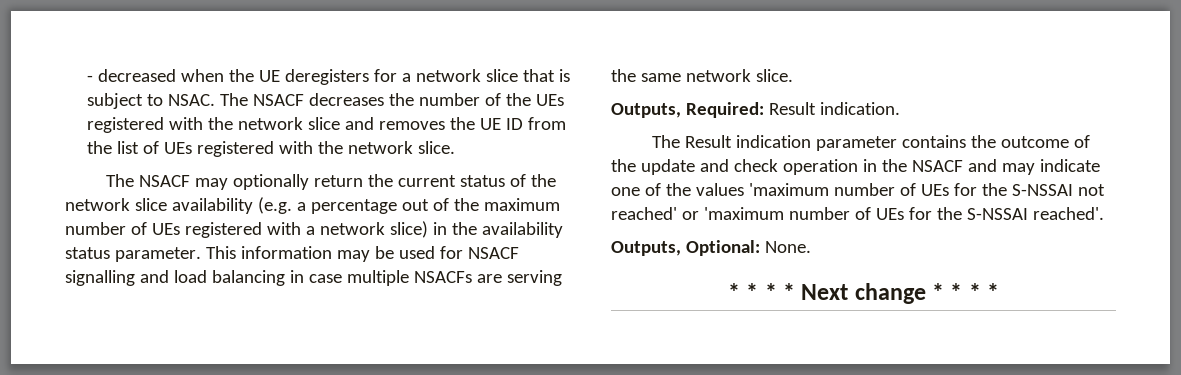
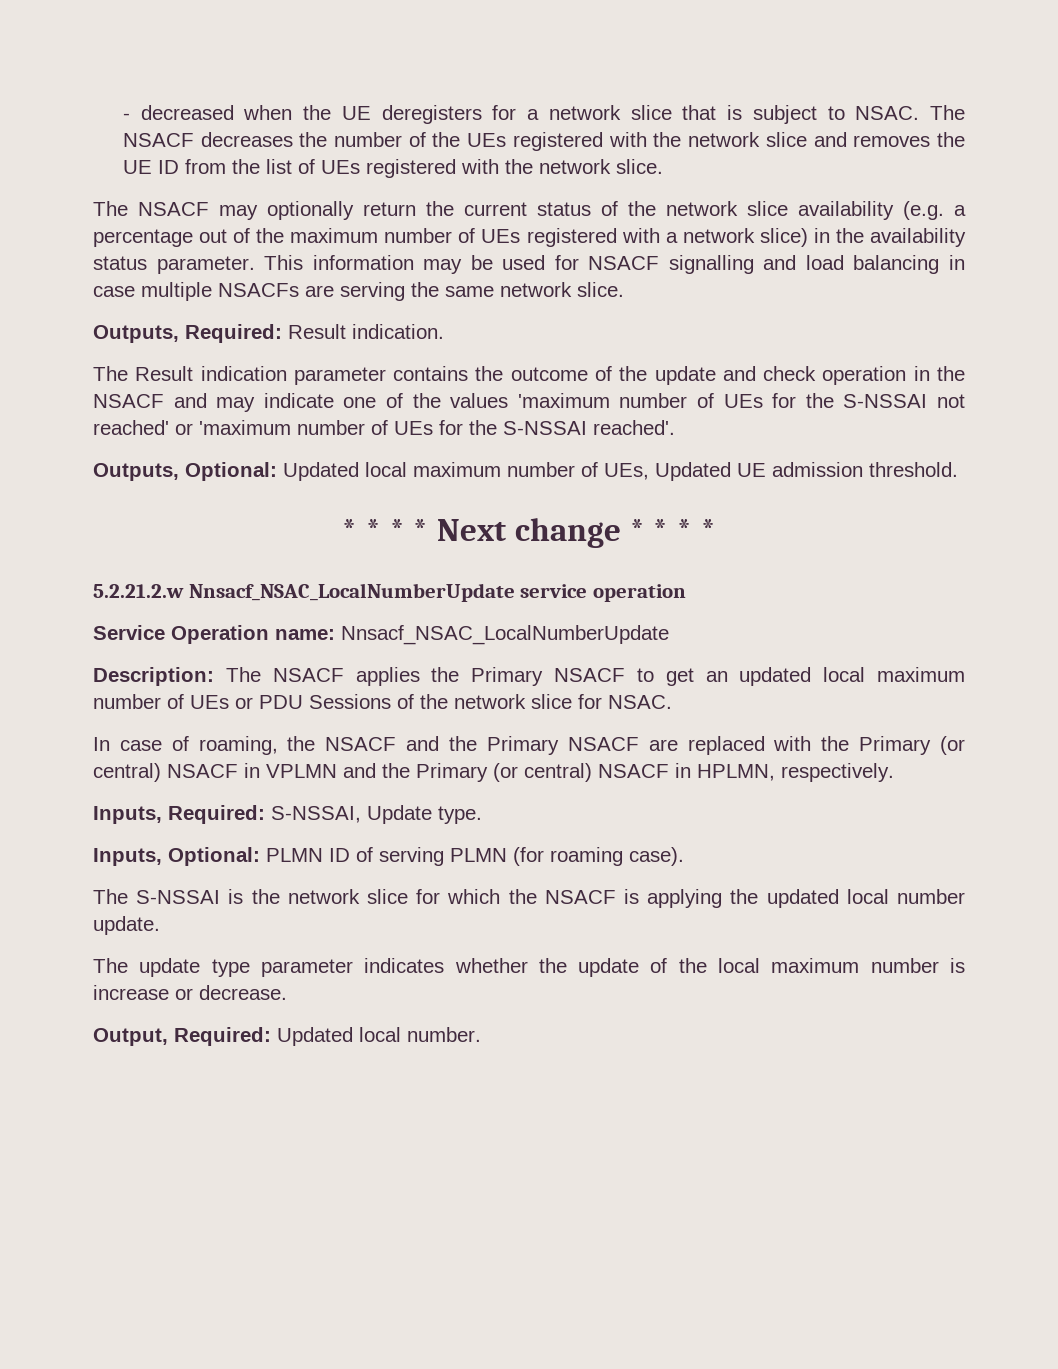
- Outputs, Optional: None.
+ Outputs, Optional: Updated local maximum number of UEs, Updated UE admission threshold.
+ 5.2.21.2.w Nnsacf_NSAC_LocalNumberUpdate service operation
+ Service Operation name: Nnsacf_NSAC_LocalNumberUpdate
+ Description: The NSACF applies the Primary NSACF to get an updated local maximum number of UEs or PDU Sessions of the network slice for NSAC.
+ In case of roaming, the NSACF and the Primary NSACF are replaced with the Primary (or central) NSACF in VPLMN and the Primary (or central) NSACF in HPLMN, respectively.
+ Inputs, Required: S-NSSAI, Update type.
+ Inputs, Optional: PLMN ID of serving PLMN (for roaming case).
+ The S-NSSAI is the network slice for which the NSACF is applying the updated local number update.
+ The update type parameter indicates whether the update of the local maximum number is increase or decrease.
+ Output, Required: Updated local number.

